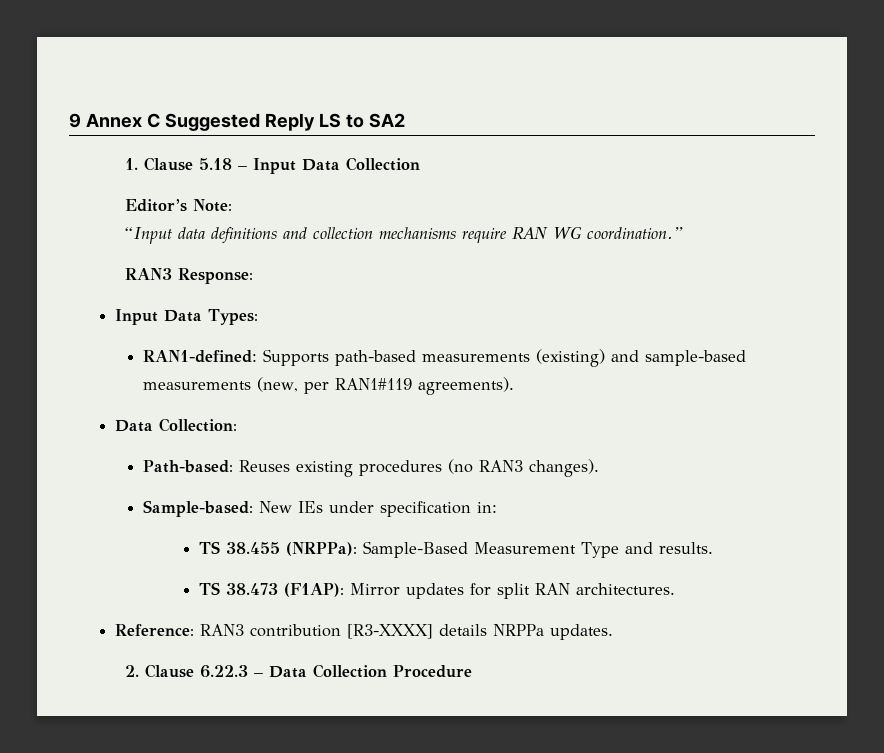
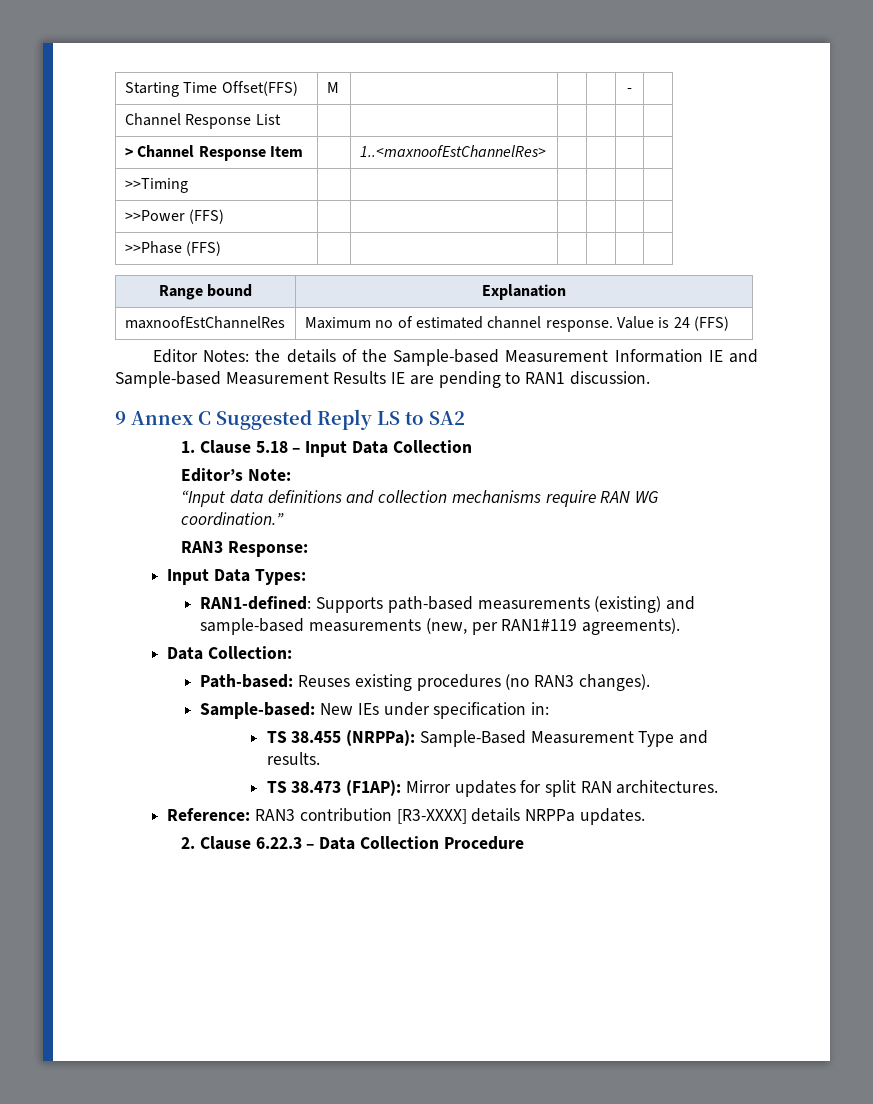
+ Starting Time Offset(FFS) | M | | | | - |
+ Channel Response List | | | | | |
+ > Channel Response Item | | 1..<maxnoofEstChannelRes> | | | |
+ >>Timing | | | | | |
+ >>Power (FFS) | | | | | |
+ >>Phase (FFS) | | | | | |
+ Range bound | Explanation
+ maxnoofEstChannelRes | Maximum no of estimated channel response. Value is 24 (FFS)
+ Editor Notes: the details of the Sample-based Measurement Information IE and Sample-based Measurement Results IE are pending to RAN1 discussion.

